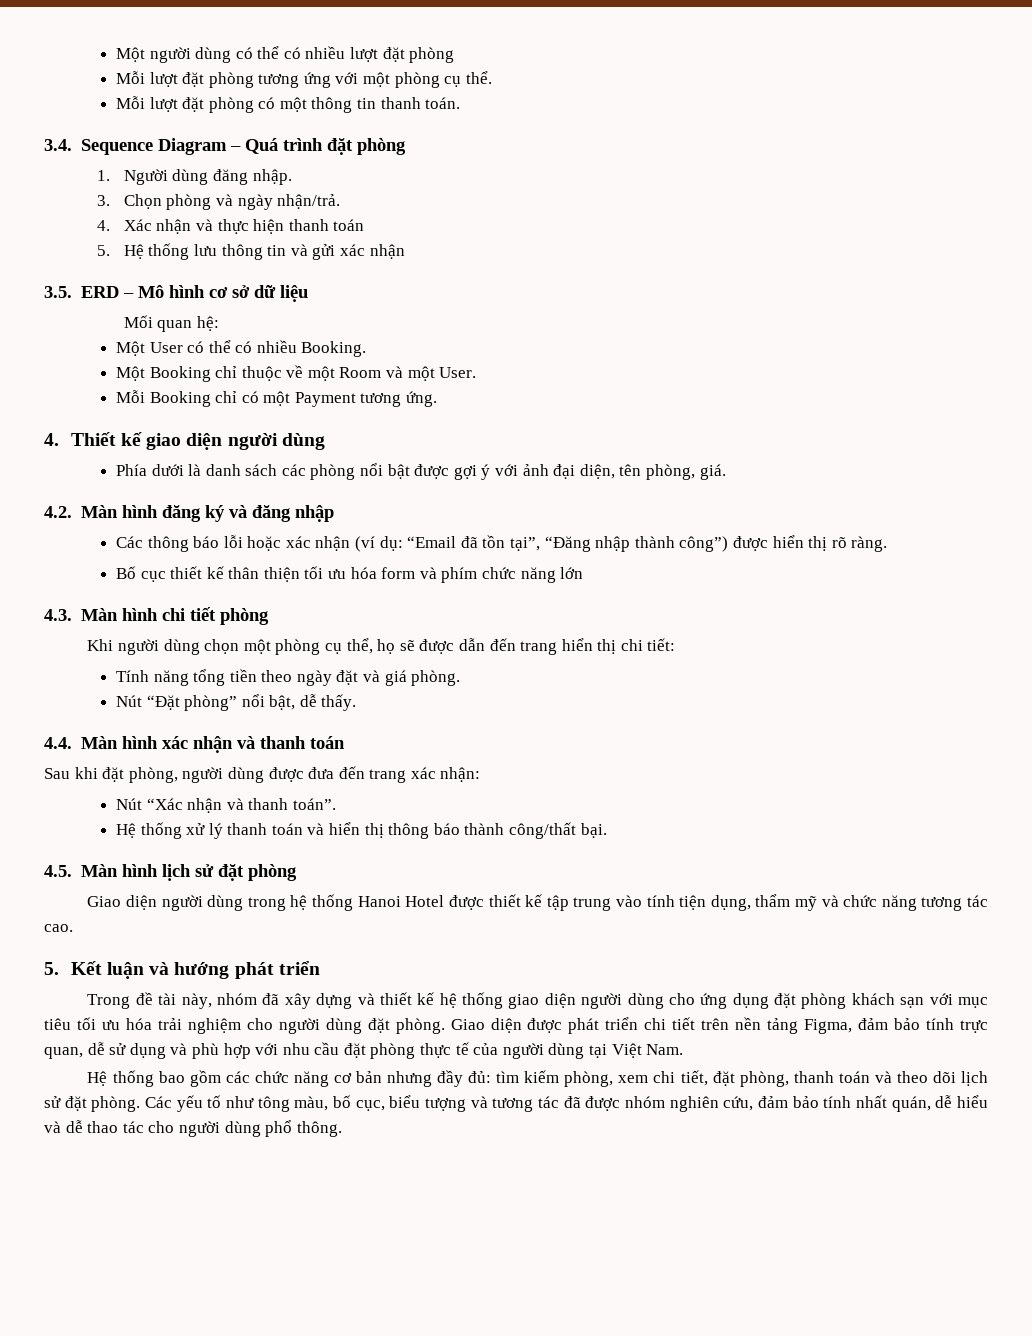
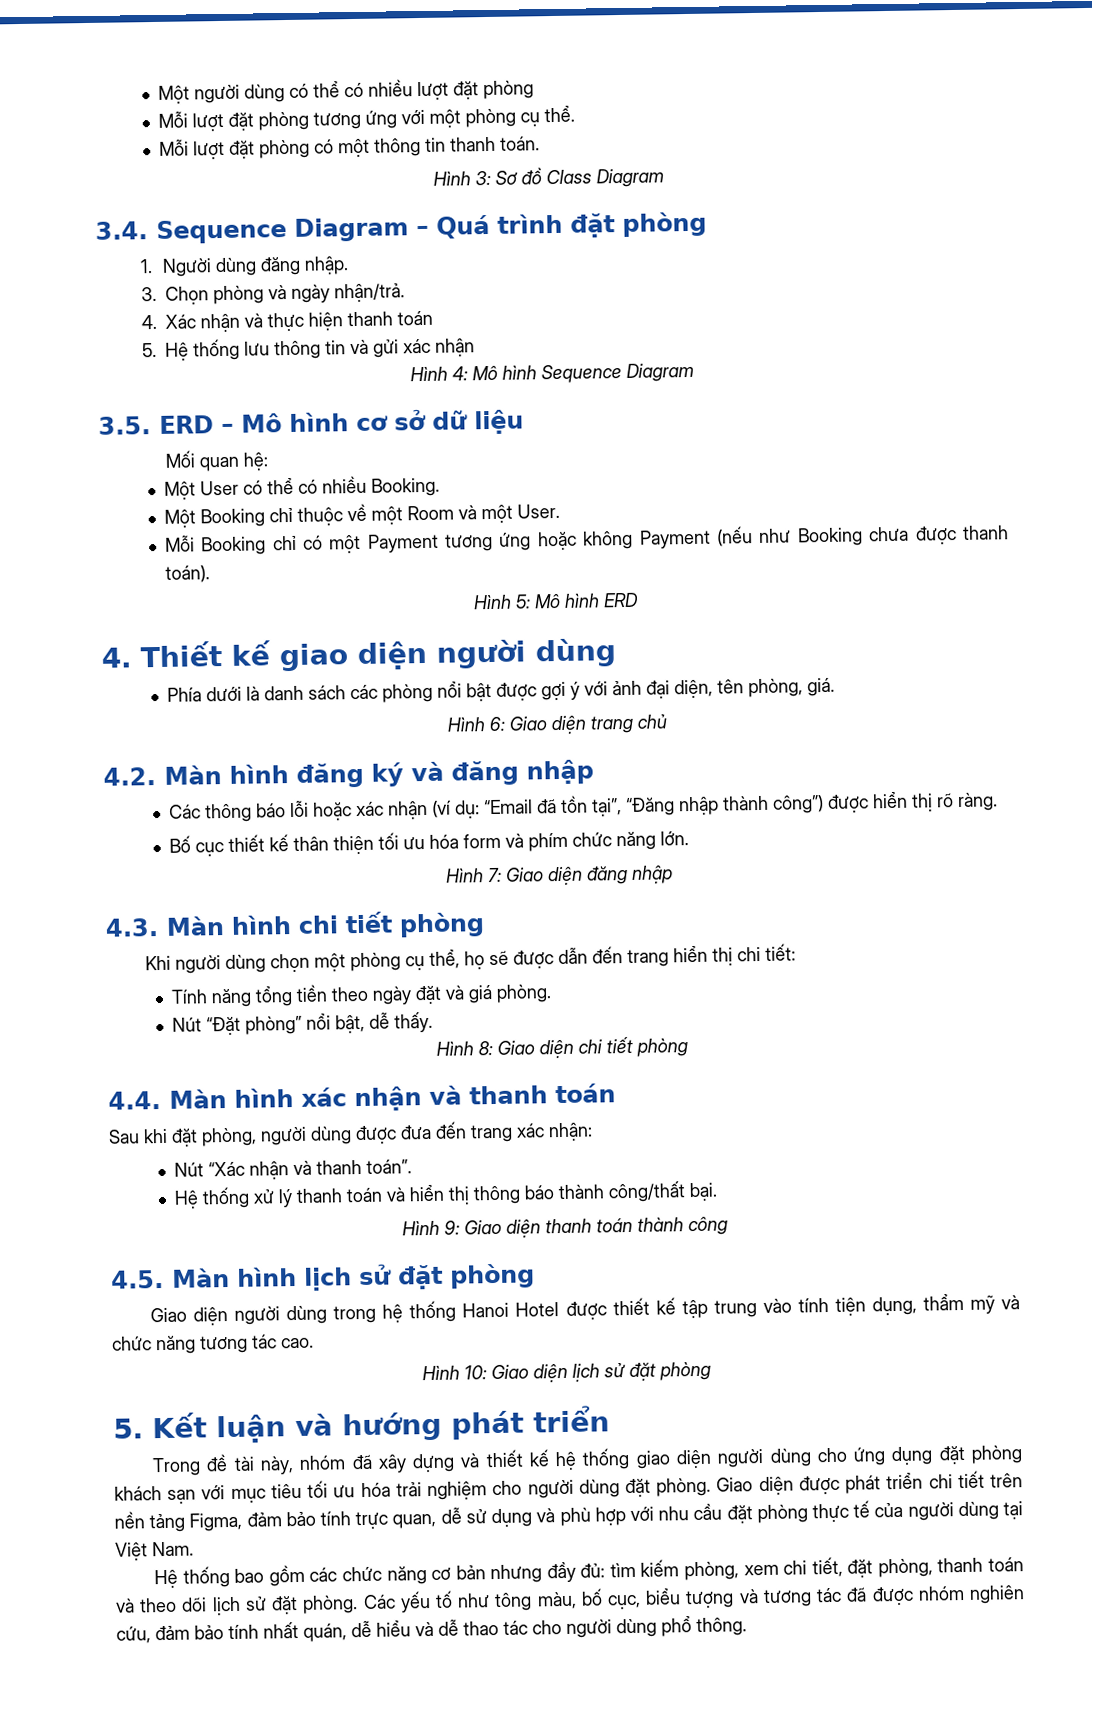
+ Hình 3: Sơ đồ Class Diagram
+ Hình 4: Mô hình Sequence Diagram
- Mỗi Booking chỉ có một Payment tương ứng.
+ Mỗi Booking chỉ có một Payment tương ứng hoặc không Payment (nếu như Booking chưa được thanh toán).
+ Hình 5: Mô hình ERD
+ Hình 6: Giao diện trang chủ
- Bố cục thiết kế thân thiện tối ưu hóa form và phím chức năng lớn
+ Bố cục thiết kế thân thiện tối ưu hóa form và phím chức năng lớn.
+ Hình 7: Giao diện đăng nhập
+ Hình 8: Giao diện chi tiết phòng
+ Hình 9: Giao diện thanh toán thành công
+ Hình 10: Giao diện lịch sử đặt phòng

